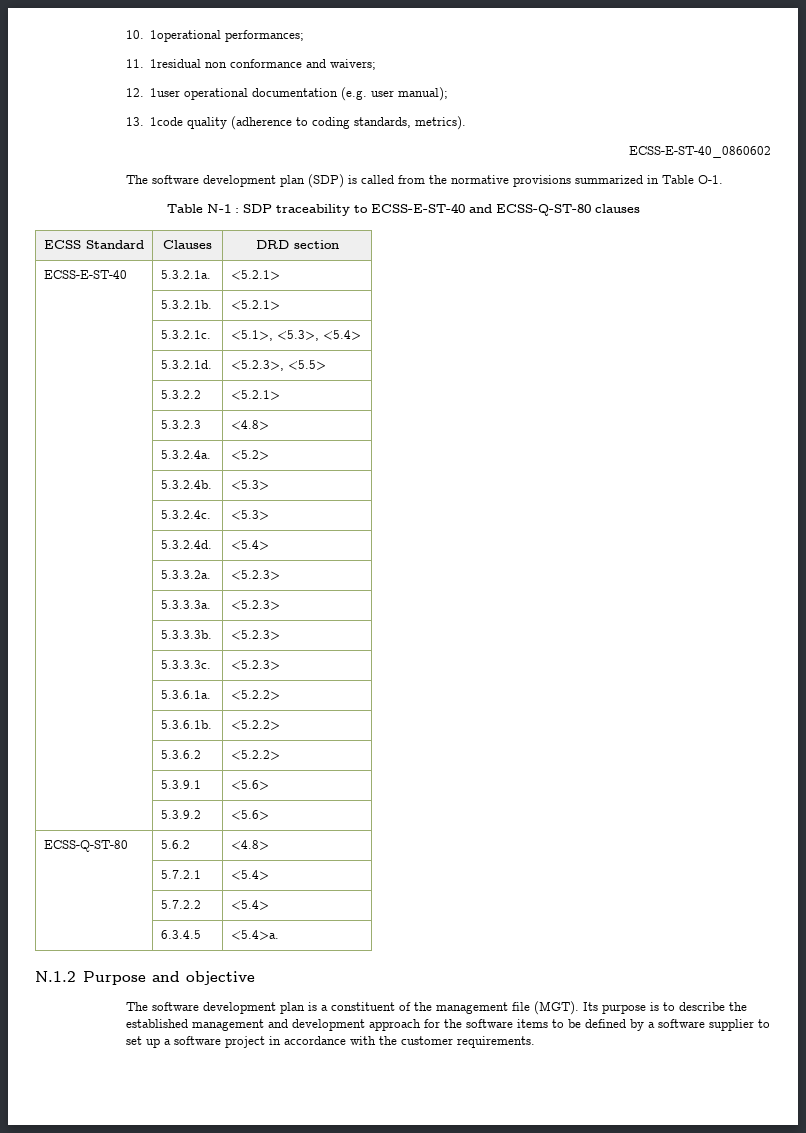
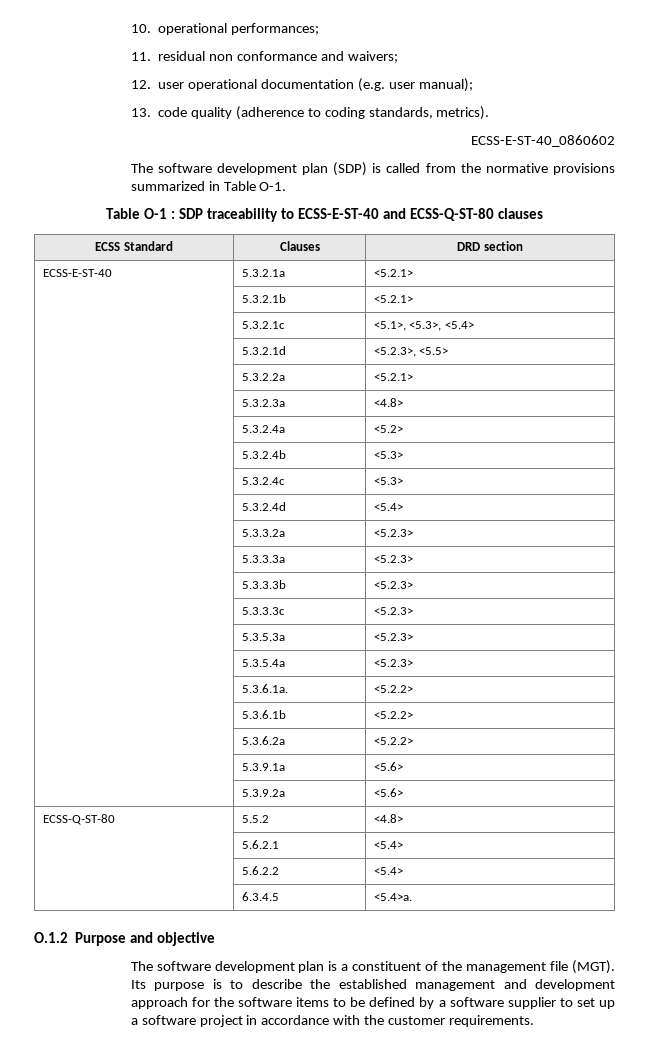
- 10. 1operational performances;
+ 10. operational performances;
- 11. 1residual non conformance and waivers;
+ 11. residual non conformance and waivers;
- 12. 1user operational documentation (e.g. user manual);
+ 12. user operational documentation (e.g. user manual);
- 13. 1code quality (adherence to coding standards, metrics).
+ 13. code quality (adherence to coding standards, metrics).
- Table N-1 : SDP traceability to ECSS-E-ST-40 and ECSS-Q-ST-80 clauses
+ Table O-1 : SDP traceability to ECSS-E-ST-40 and ECSS-Q-ST-80 clauses
- ECSS-E-ST-40 | 5.3.2.1a. | <5.2.1>
- | 5.3.2.1b. | <5.2.1>
- | 5.3.2.1c. | <5.1>, <5.3>, <5.4>
+ ECSS-E-ST-40 | 5.3.2.1a | <5.2.1>
+ | 5.3.2.1b | <5.2.1>
+ | 5.3.2.1c | <5.1>, <5.3>, <5.4>
- | 5.3.2.1d. | <5.2.3>, <5.5>
+ | 5.3.2.1d | <5.2.3>, <5.5>
- | 5.3.2.2 | <5.2.1>
- | 5.3.2.3 | <4.8>
- | 5.3.2.4a. | <5.2>
+ | 5.3.2.2a | <5.2.1>
+ | 5.3.2.3a | <4.8>
+ | 5.3.2.4a | <5.2>
- | 5.3.2.4b. | <5.3>
- | 5.3.2.4c. | <5.3>
- | 5.3.2.4d. | <5.4>
- | 5.3.3.2a. | <5.2.3>
- | 5.3.3.3a. | <5.2.3>
- | 5.3.3.3b. | <5.2.3>
- | 5.3.3.3c. | <5.2.3>
+ | 5.3.2.4b | <5.3>
+ | 5.3.2.4c | <5.3>
+ | 5.3.2.4d | <5.4>
+ | 5.3.3.2a | <5.2.3>
+ | 5.3.3.3a | <5.2.3>
+ | 5.3.3.3b | <5.2.3>
+ | 5.3.3.3c | <5.2.3>
+ | 5.3.5.3a | <5.2.3>
+ | 5.3.5.4a | <5.2.3>
- | 5.3.6.1b. | <5.2.2>
- | 5.3.6.2 | <5.2.2>
- | 5.3.9.1 | <5.6>
+ | 5.3.6.1b | <5.2.2>
+ | 5.3.6.2a | <5.2.2>
+ | 5.3.9.1a | <5.6>
- | 5.3.9.2 | <5.6>
+ | 5.3.9.2a | <5.6>
- ECSS-Q-ST-80 | 5.6.2 | <4.8>
- | 5.7.2.1 | <5.4>
- | 5.7.2.2 | <5.4>
+ ECSS-Q-ST-80 | 5.5.2 | <4.8>
+ | 5.6.2.1 | <5.4>
+ | 5.6.2.2 | <5.4>
- N.1.2 Purpose and objective
+ O.1.2 Purpose and objective

